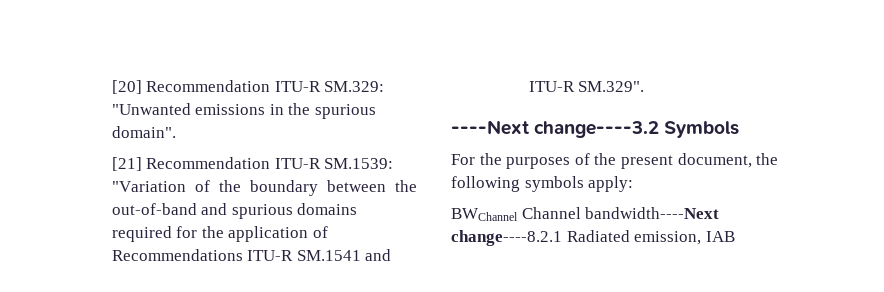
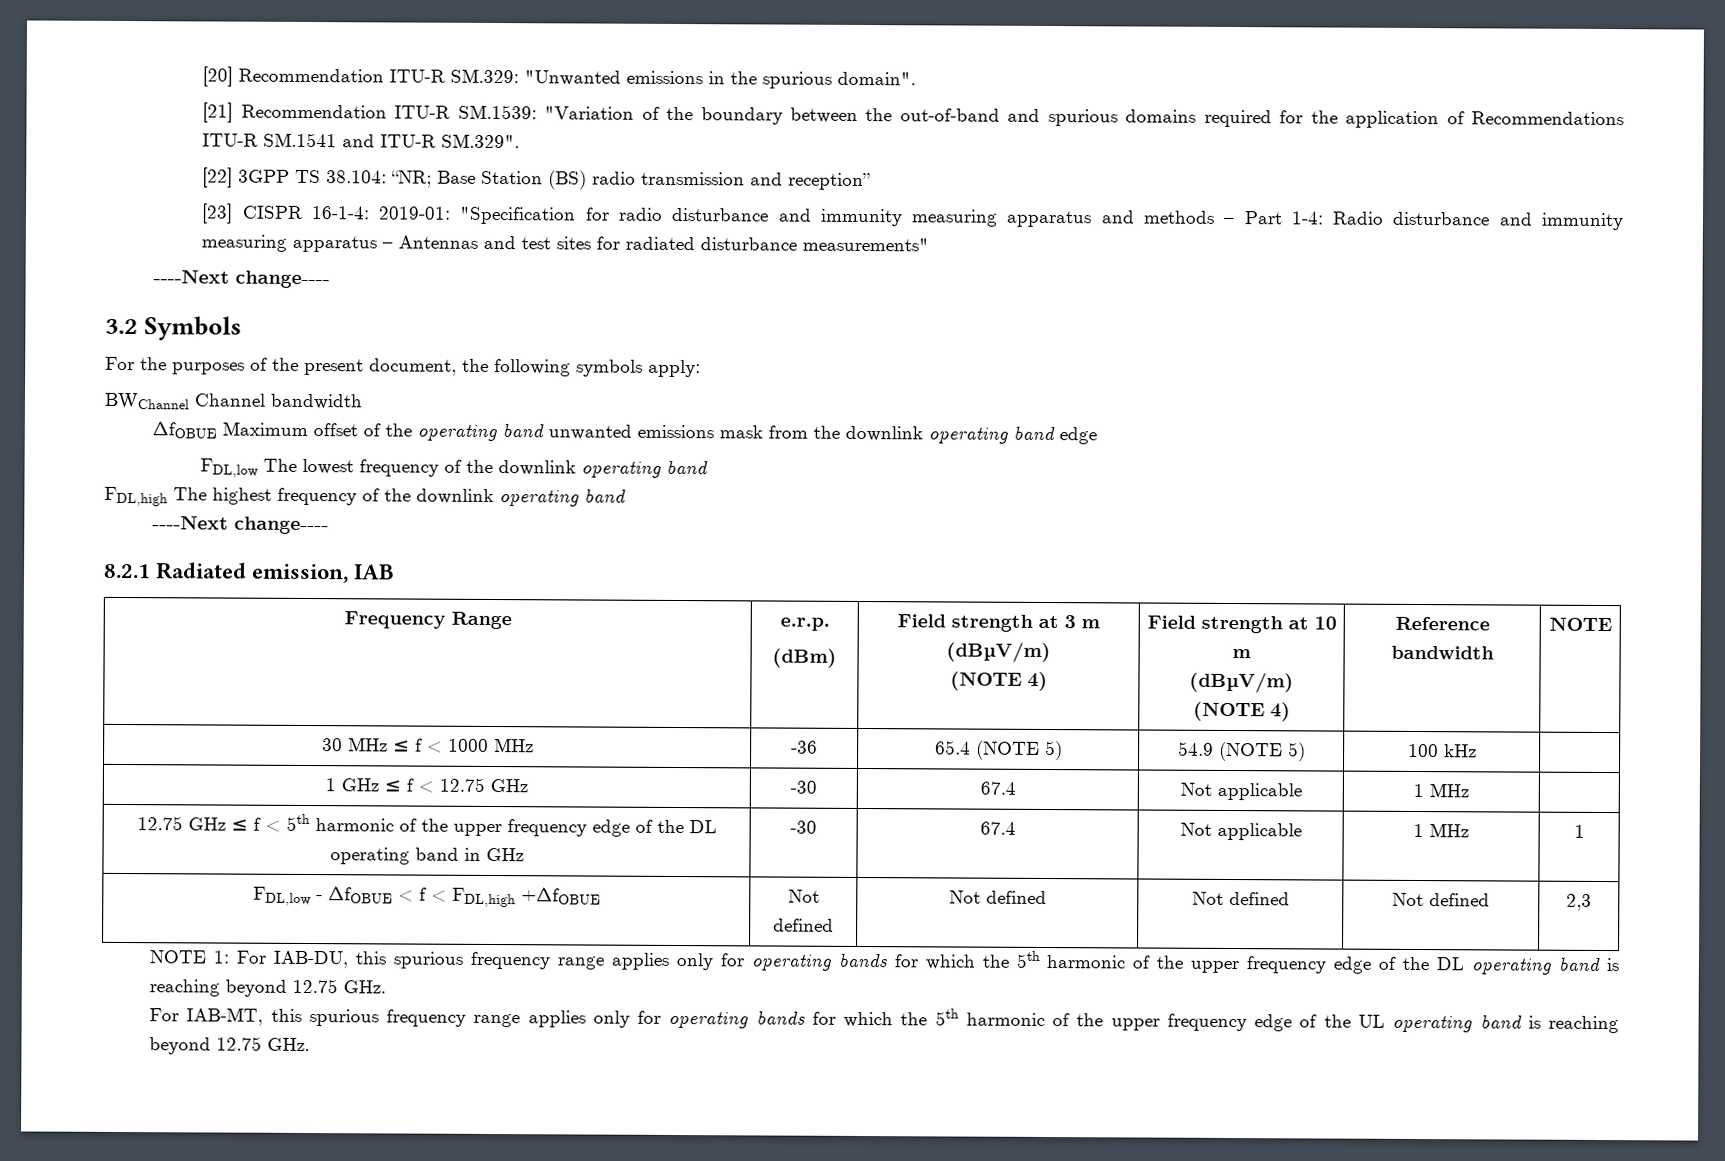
- ----Next change----3.2 Symbols
+ [22] 3GPP TS 38.104: “NR; Base Station (BS) radio transmission and reception”
+ [23] CISPR 16-1-4: 2019-01: "Specification for radio disturbance and immunity measuring apparatus and methods – Part 1-4: Radio disturbance and immunity measuring apparatus – Antennas and test sites for radiated disturbance measurements"
+ ----Next change----
+ 3.2 Symbols
- BWChannel Channel bandwidth----Next change----8.2.1 Radiated emission, IAB
+ BWChannel Channel bandwidth
+ ΔfOBUE Maximum offset of the operating band unwanted emissions mask from the downlink operating band edge
+ FDL,low The lowest frequency of the downlink operating band
+ FDL,high The highest frequency of the downlink operating band
+ ----Next change----
+ 8.2.1 Radiated emission, IAB
+ Frequency Range | e.r.p.
+ (dBm) | Field strength at 3 m (dBµV/m)
+ (NOTE 4) | Field strength at 10 m
+ (dBµV/m)
+ (NOTE 4) | Reference bandwidth | NOTE
+ 30 MHz ≤ f < 1000 MHz | -36 | 65.4 (NOTE 5) | 54.9 (NOTE 5) | 100 kHz |
+ 1 GHz ≤ f < 12.75 GHz | -30 | 67.4 | Not applicable | 1 MHz |
+ 12.75 GHz ≤ f < 5th harmonic of the upper frequency edge of the DL operating band in GHz | -30 | 67.4 | Not applicable | 1 MHz | 1
+ FDL,low - ΔfOBUE < f < FDL,high +ΔfOBUE | Not defined | Not defined | Not defined | Not defined | 2,3
+ NOTE 1: For IAB-DU, this spurious frequency range applies only for operating bands for which the 5th harmonic of the upper frequency edge of the DL operating band is reaching beyond 12.75 GHz.
+ For IAB-MT, this spurious frequency range applies only for operating bands for which the 5th harmonic of the upper frequency edge of the UL operating band is reaching beyond 12.75 GHz.

